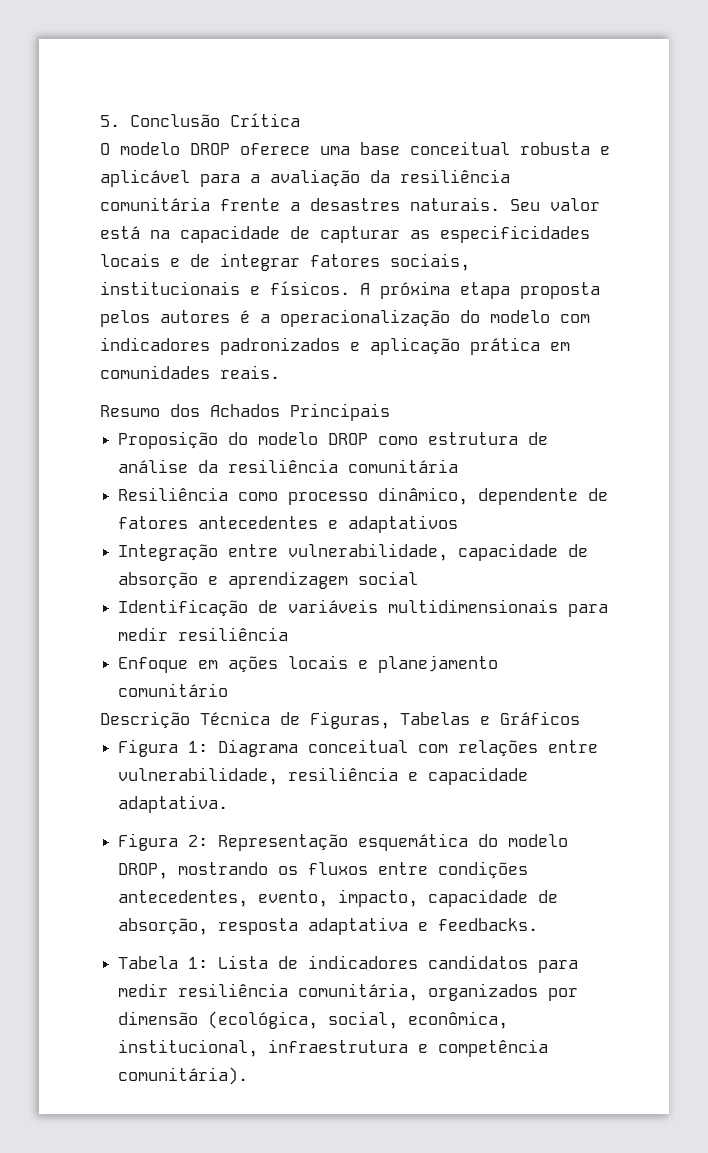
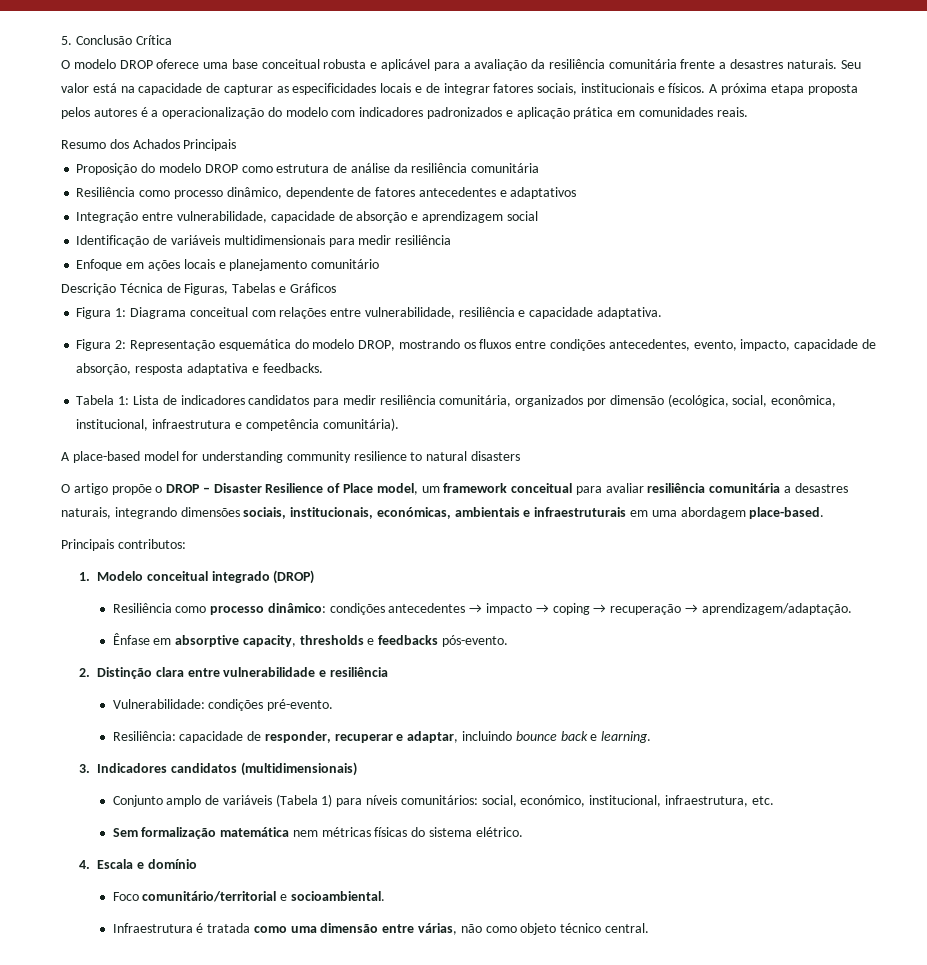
+ A place-based model for understanding community resilience to natural disasters
+ O artigo propõe o DROP – Disaster Resilience of Place model, um framework conceitual para avaliar resiliência comunitária a desastres naturais, integrando dimensões sociais, institucionais, económicas, ambientais e infraestruturais em uma abordagem place-based.
+ Principais contributos:
+ 1. Modelo conceitual integrado (DROP)
+ Resiliência como processo dinâmico: condições antecedentes → impacto → coping → recuperação → aprendizagem/adaptação.
+ Ênfase em absorptive capacity, thresholds e feedbacks pós-evento.
+ 2. Distinção clara entre vulnerabilidade e resiliência
+ Vulnerabilidade: condições pré-evento.
+ Resiliência: capacidade de responder, recuperar e adaptar, incluindo bounce back e learning.
+ 3. Indicadores candidatos (multidimensionais)
+ Conjunto amplo de variáveis (Tabela 1) para níveis comunitários: social, económico, institucional, infraestrutura, etc.
+ Sem formalização matemática nem métricas físicas do sistema elétrico.
+ 4. Escala e domínio
+ Foco comunitário/territorial e socioambiental.
+ Infraestrutura é tratada como uma dimensão entre várias, não como objeto técnico central.

